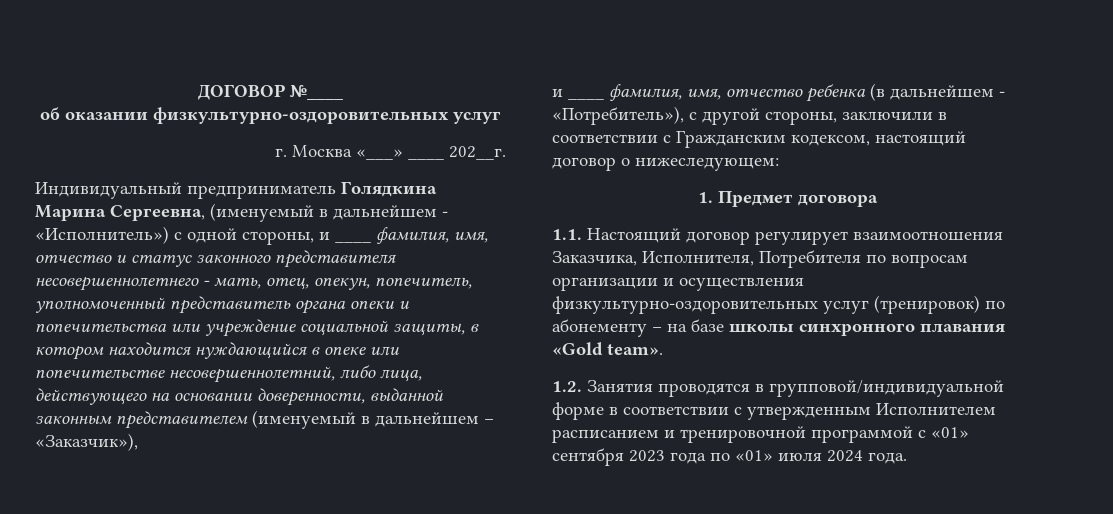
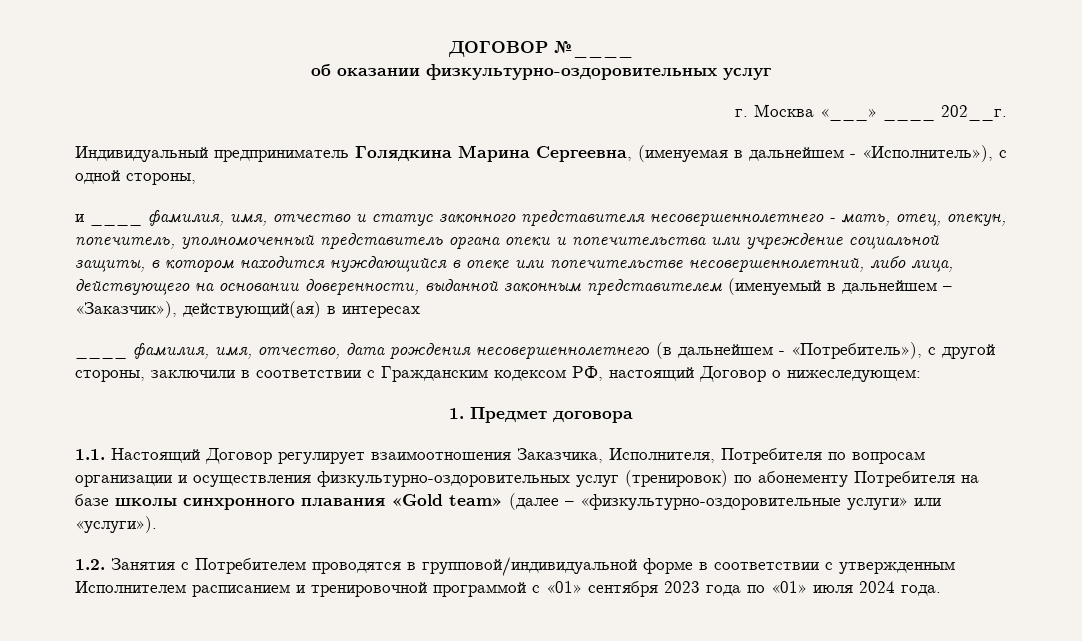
- Индивидуальный предприниматель Голядкина Марина Сергеевна, (именуемый в дальнейшем - «Исполнитель») с одной стороны, и ____ фамилия, имя, отчество и статус законного представителя несовершеннолетнего - мать, отец, опекун, попечитель, уполномоченный представитель органа опеки и попечительства или учреждение социальной защиты, в котором находится нуждающийся в опеке или попечительстве несовершеннолетний, либо лица, действующего на основании доверенности, выданной законным представителем (именуемый в дальнейшем – «Заказчик»),
- и ____ фамилия, имя, отчество ребенка (в дальнейшем - «Потребитель»), с другой стороны, заключили в соответствии с Гражданским кодексом, настоящий договор о нижеследующем:
+ Индивидуальный предприниматель Голядкина Марина Сергеевна, (именуемая в дальнейшем - «Исполнитель»), с одной стороны,
+ и ____ фамилия, имя, отчество и статус законного представителя несовершеннолетнего - мать, отец, опекун, попечитель, уполномоченный представитель органа опеки и попечительства или учреждение социальной защиты, в котором находится нуждающийся в опеке или попечительстве несовершеннолетний, либо лица, действующего на основании доверенности, выданной законным представителем (именуемый в дальнейшем – «Заказчик»), действующий(ая) в интересах
+ ____ фамилия, имя, отчество, дата рождения несовершеннолетнего (в дальнейшем - «Потребитель»), с другой стороны, заключили в соответствии с Гражданским кодексом РФ, настоящий Договор о нижеследующем:
- 1.1. Настоящий договор регулирует взаимоотношения Заказчика, Исполнителя, Потребителя по вопросам организации и осуществления физкультурно-оздоровительных услуг (тренировок) по абонементу – на базе школы синхронного плавания «Gold team».
+ 1.1. Настоящий Договор регулирует взаимоотношения Заказчика, Исполнителя, Потребителя по вопросам организации и осуществления физкультурно-оздоровительных услуг (тренировок) по абонементу Потребителя на базе школы синхронного плавания «Gold team» (далее – «физкультурно-оздоровительные услуги» или «услуги»).
- 1.2. Занятия проводятся в групповой/индивидуальной форме в соответствии с утвержденным Исполнителем расписанием и тренировочной программой с «01» сентября 2023 года по «01» июля 2024 года.
+ 1.2. Занятия с Потребителем проводятся в групповой/индивидуальной форме в соответствии с утвержденным Исполнителем расписанием и тренировочной программой с «01» сентября 2023 года по «01» июля 2024 года.

